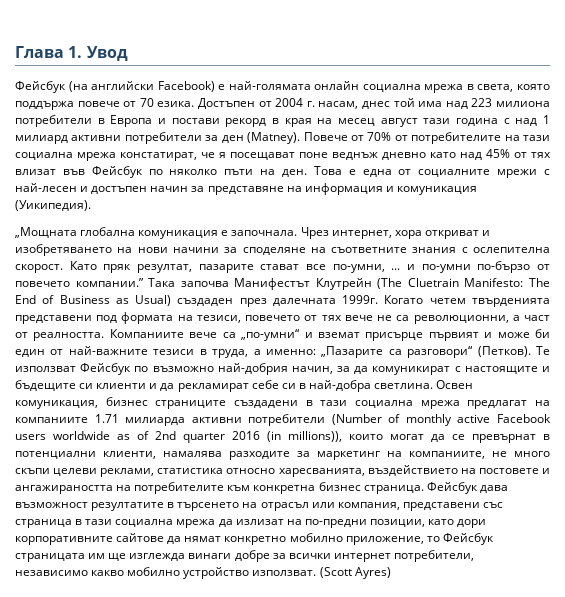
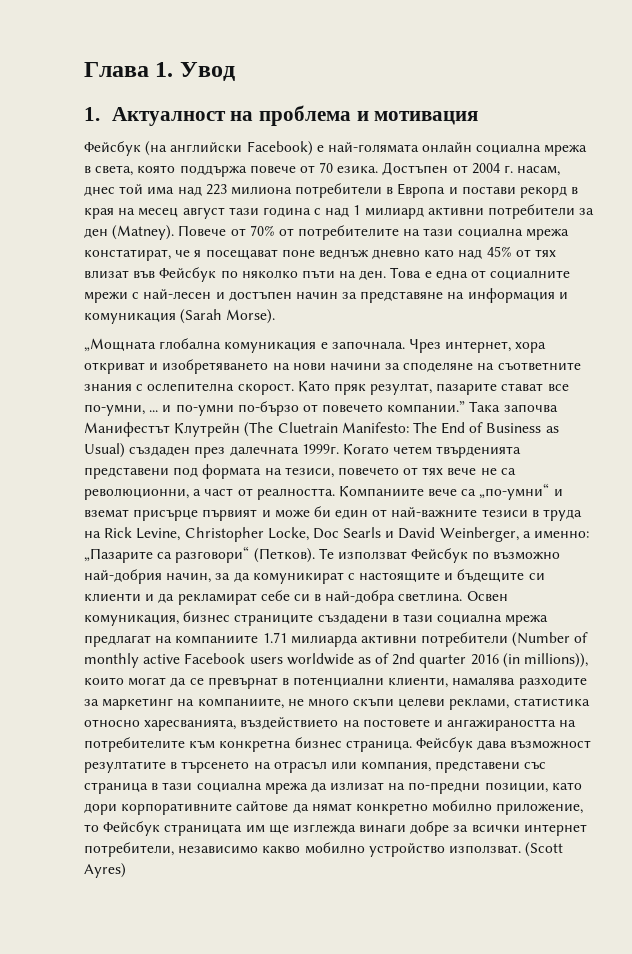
+ 1. Актуалност на проблема и мотивация
- Това е една от социалните мрежи с най-лесен и достъпен начин за представяне на информация и комуникация (Уикипедия).
+ Това е една от социалните мрежи с най-лесен и достъпен начин за представяне на информация и комуникация (Sarah Morse).
- Компаниите вече са „по-умни“ и вземат присърце първият и може би един от най-важните тезиси в труда, а именно: „Пазарите са разговори“ (Петков).
+ Компаниите вече са „по-умни“ и вземат присърце първият и може би един от най-важните тезиси в труда на Rick Levine, Christopher Locke, Doc Searls и David Weinberger, а именно: „Пазарите са разговори“ (Петков).

